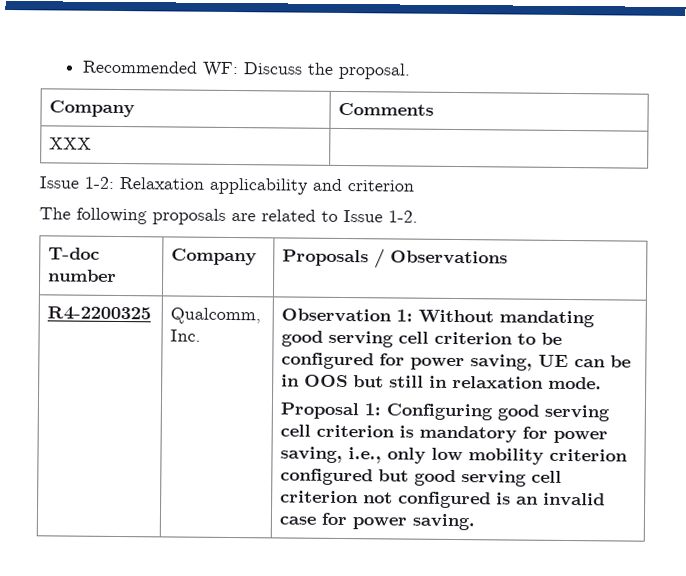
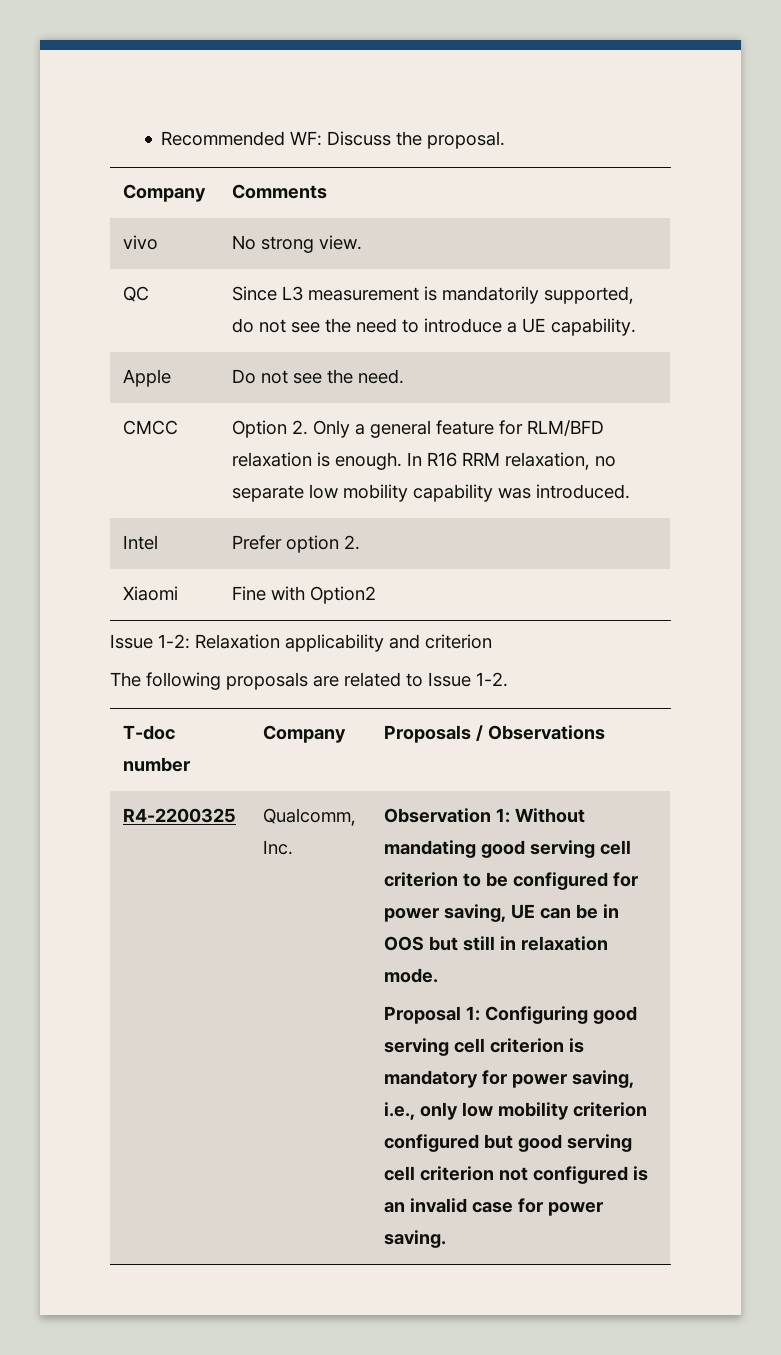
- XXX |
+ vivo | No strong view.
+ QC | Since L3 measurement is mandatorily supported, do not see the need to introduce a UE capability.
+ Apple | Do not see the need.
+ CMCC | Option 2. Only a general feature for RLM/BFD relaxation is enough. In R16 RRM relaxation, no separate low mobility capability was introduced.
+ Intel | Prefer option 2.
+ Xiaomi | Fine with Option2

